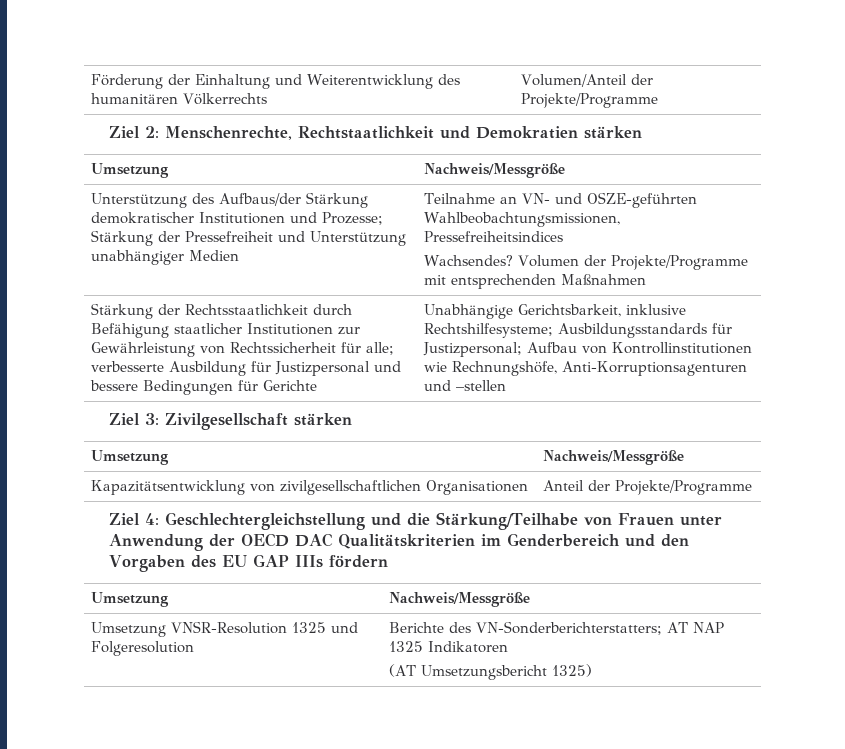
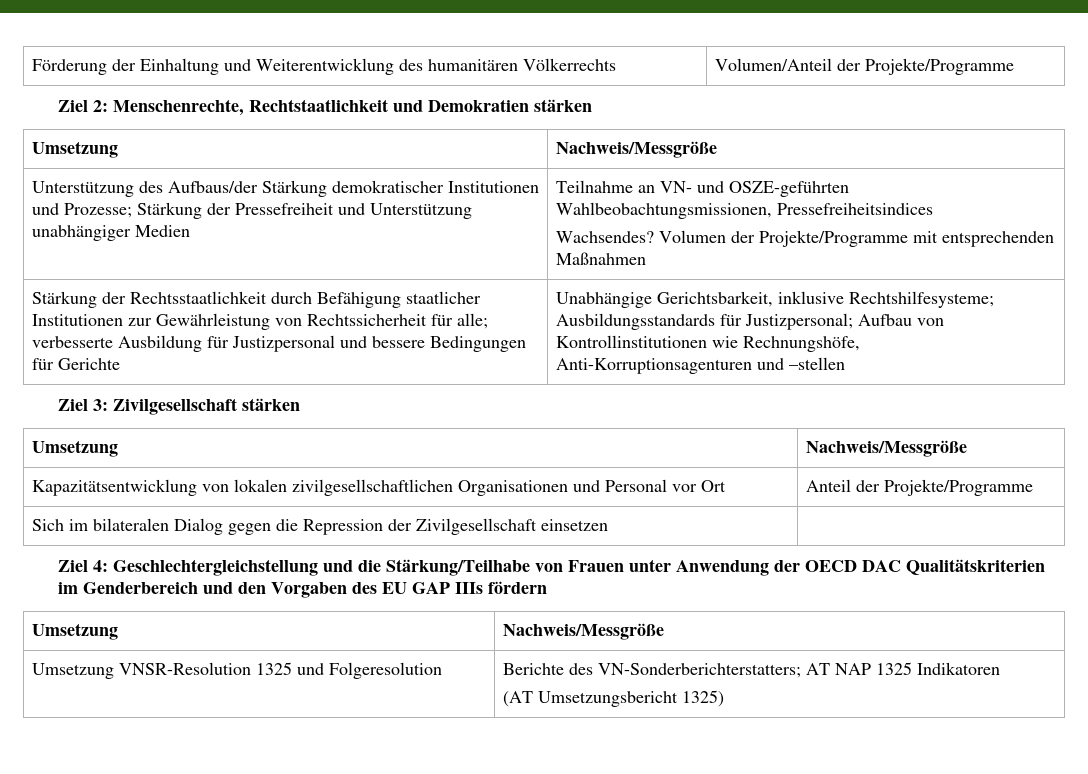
- Kapazitätsentwicklung von zivilgesellschaftlichen Organisationen | Anteil der Projekte/Programme
+ Kapazitätsentwicklung von lokalen zivilgesellschaftlichen Organisationen und Personal vor Ort | Anteil der Projekte/Programme
+ Sich im bilateralen Dialog gegen die Repression der Zivilgesellschaft einsetzen |

